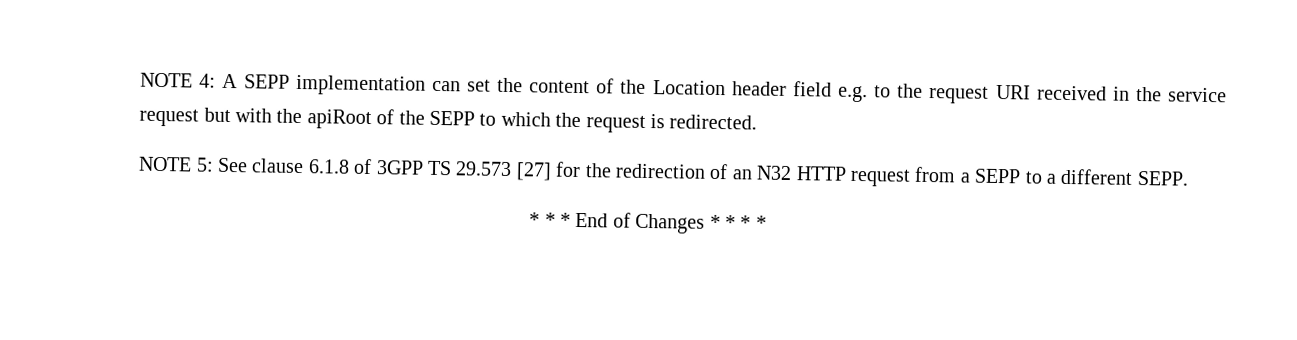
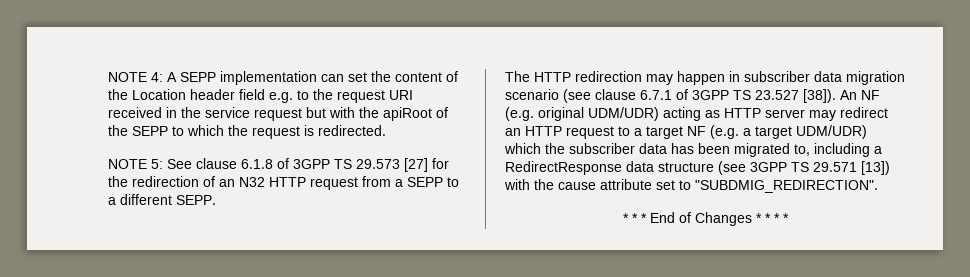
+ The HTTP redirection may happen in subscriber data migration scenario (see clause 6.7.1 of 3GPP TS 23.527 [38]). An NF (e.g. original UDM/UDR) acting as HTTP server may redirect an HTTP request to a target NF (e.g. a target UDM/UDR) which the subscriber data has been migrated to, including a RedirectResponse data structure (see 3GPP TS 29.571 [13]) with the cause attribute set to "SUBDMIG_REDIRECTION".

